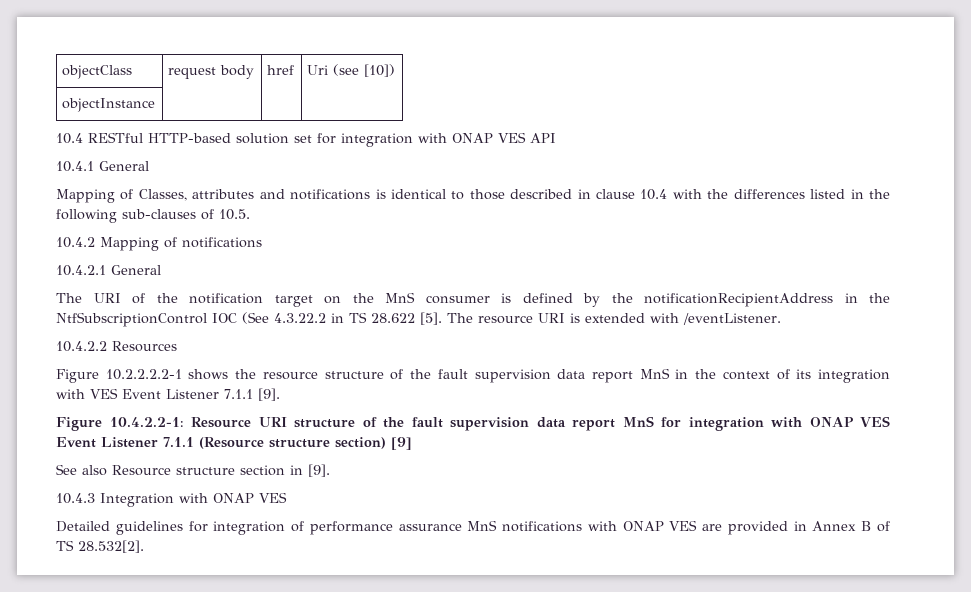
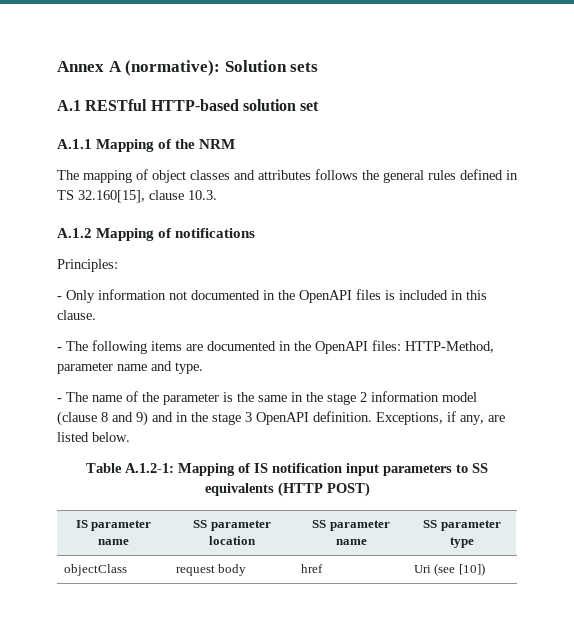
+ Annex A (normative): Solution sets
+ A.1 RESTful HTTP-based solution set
+ A.1.1 Mapping of the NRM
+ The mapping of object classes and attributes follows the general rules defined in TS 32.160[15], clause 10.3.
+ A.1.2 Mapping of notifications
+ Principles:
+ - Only information not documented in the OpenAPI files is included in this clause.
+ - The following items are documented in the OpenAPI files: HTTP-Method, parameter name and type.
+ - The name of the parameter is the same in the stage 2 information model (clause 8 and 9) and in the stage 3 OpenAPI definition. Exceptions, if any, are listed below.
+ Table A.1.2-1: Mapping of IS notification input parameters to SS equivalents (HTTP POST)
+ IS parameter name | SS parameter location | SS parameter name | SS parameter type
- objectInstance | | |
- 10.4 RESTful HTTP-based solution set for integration with ONAP VES API
- 10.4.1 General
- Mapping of Classes, attributes and notifications is identical to those described in clause 10.4 with the differences listed in the following sub-clauses of 10.5.
- 10.4.2 Mapping of notifications
- 10.4.2.1 General
- The URI of the notification target on the MnS consumer is defined by the notificationRecipientAddress in the NtfSubscriptionControl IOC (See 4.3.22.2 in TS 28.622 [5]. The resource URI is extended with /eventListener.
- 10.4.2.2 Resources
- Figure 10.2.2.2.2-1 shows the resource structure of the fault supervision data report MnS in the context of its integration with VES Event Listener 7.1.1 [9].
- Figure 10.4.2.2-1: Resource URI structure of the fault supervision data report MnS for integration with ONAP VES Event Listener 7.1.1 (Resource structure section) [9]
- See also Resource structure section in [9].
- 10.4.3 Integration with ONAP VES
- Detailed guidelines for integration of performance assurance MnS notifications with ONAP VES are provided in Annex B of TS 28.532[2].

